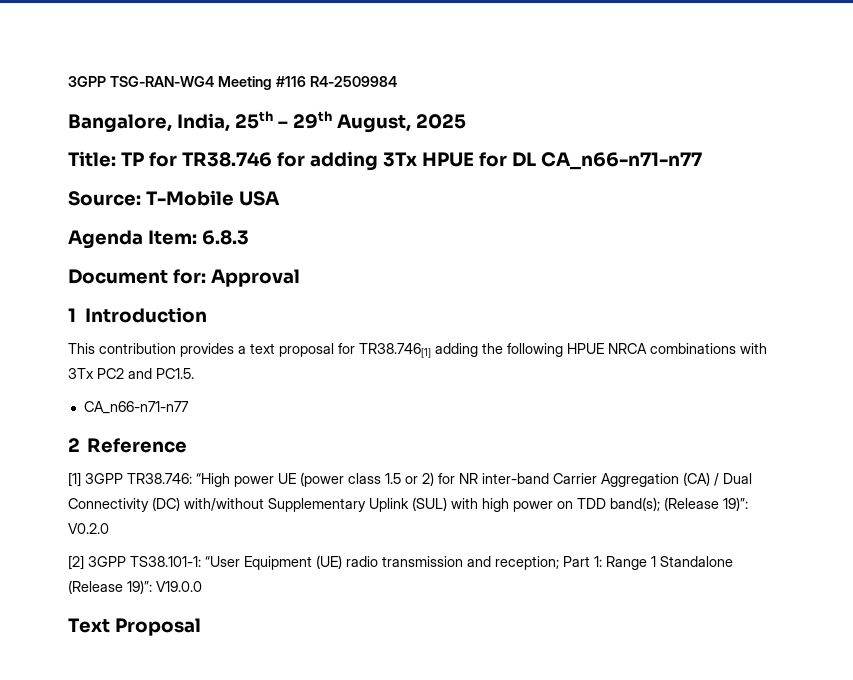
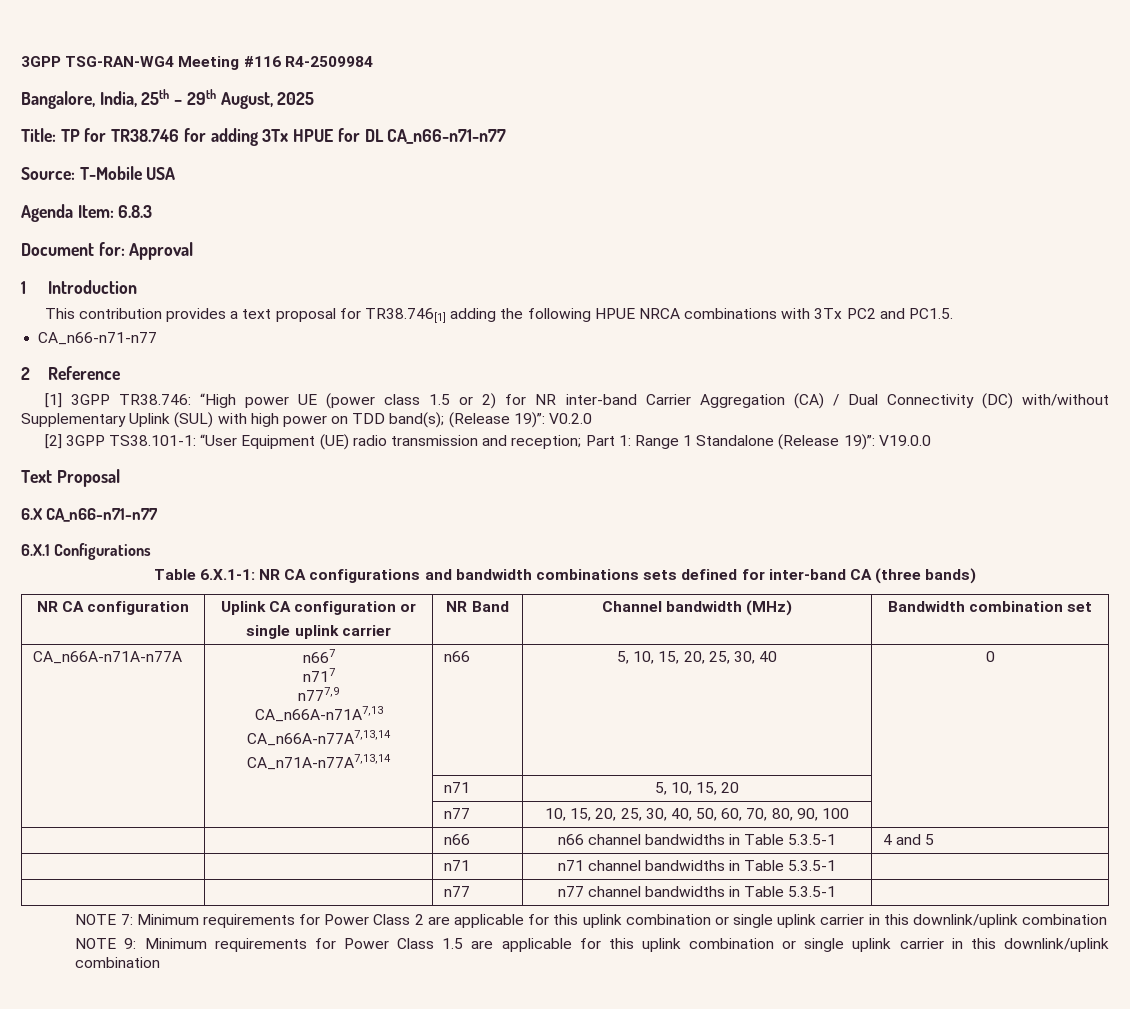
+ 6.X CA_n66-n71-n77
+ 6.X.1 Configurations
+ Table 6.X.1-1: NR CA configurations and bandwidth combinations sets defined for inter-band CA (three bands)
+ NR CA configuration | Uplink CA configuration or
+ single uplink carrier | NR Band | Channel bandwidth (MHz) | Bandwidth combination set
+ CA_n66A-n71A-n77A | n667
+ n717
+ n777,9
+ CA_n66A-n71A7,13
+ CA_n66A-n77A7,13,14
+ CA_n71A-n77A7,13,14 | n66 | 5, 10, 15, 20, 25, 30, 40 | 0
+ | | n71 | 5, 10, 15, 20 |
+ | | n77 | 10, 15, 20, 25, 30, 40, 50, 60, 70, 80, 90, 100 |
+ | | n66 | n66 channel bandwidths in Table 5.3.5-1 | 4 and 5
+ | | n71 | n71 channel bandwidths in Table 5.3.5-1 |
+ | | n77 | n77 channel bandwidths in Table 5.3.5-1 |
+ NOTE 7: Minimum requirements for Power Class 2 are applicable for this uplink combination or single uplink carrier in this downlink/uplink combination
+ NOTE 9: Minimum requirements for Power Class 1.5 are applicable for this uplink combination or single uplink carrier in this downlink/uplink combination

